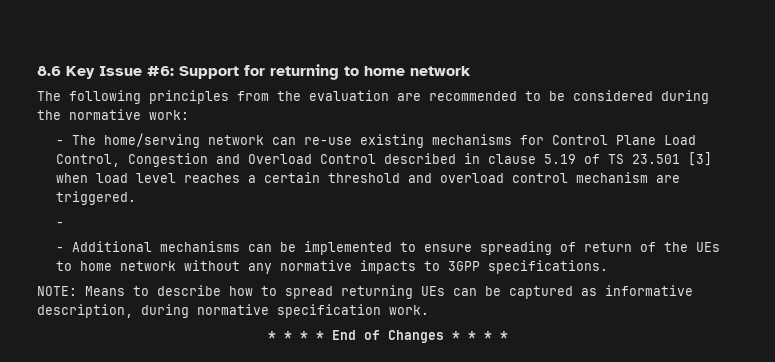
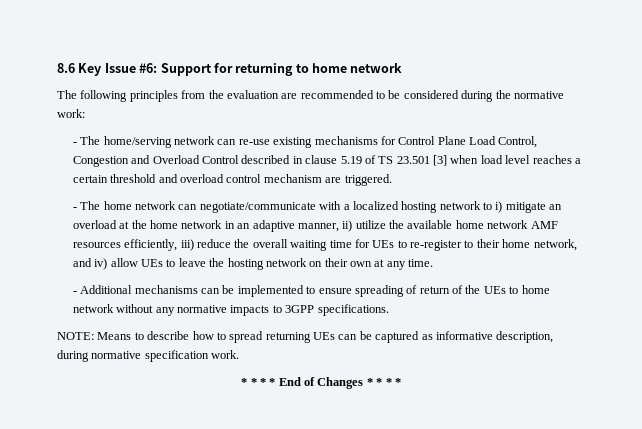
  - The home/serving network can re-use existing mechanisms for Control Plane Load Control, Congestion and Overload Control described in clause 5.19 of TS 23.501 [3] when load level reaches a certain threshold and overload control mechanism are triggered.
- -
+ - The home network can negotiate/communicate with a localized hosting network to i) mitigate an overload at the home network in an adaptive manner, ii) utilize the available home network AMF resources efficiently, iii) reduce the overall waiting time for UEs to re-register to their home network, and iv) allow UEs to leave the hosting network on their own at any time.

